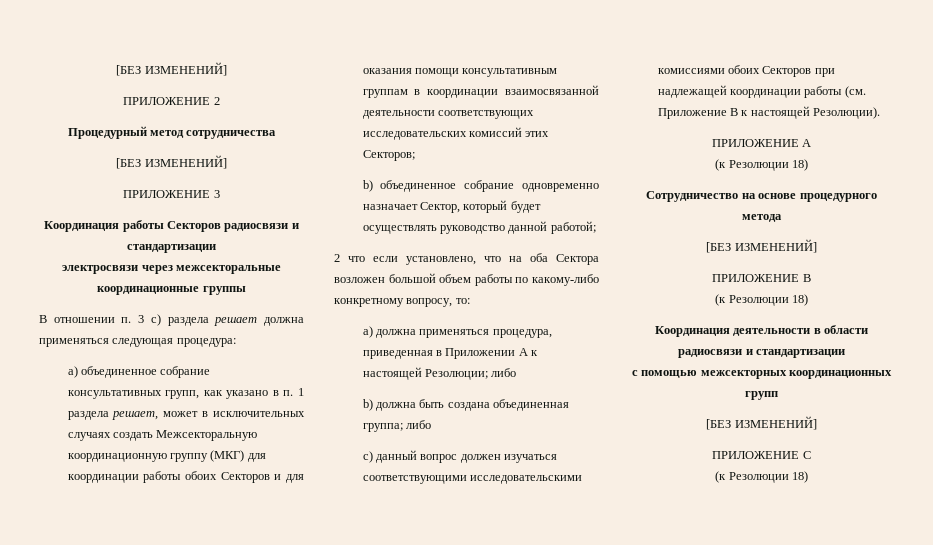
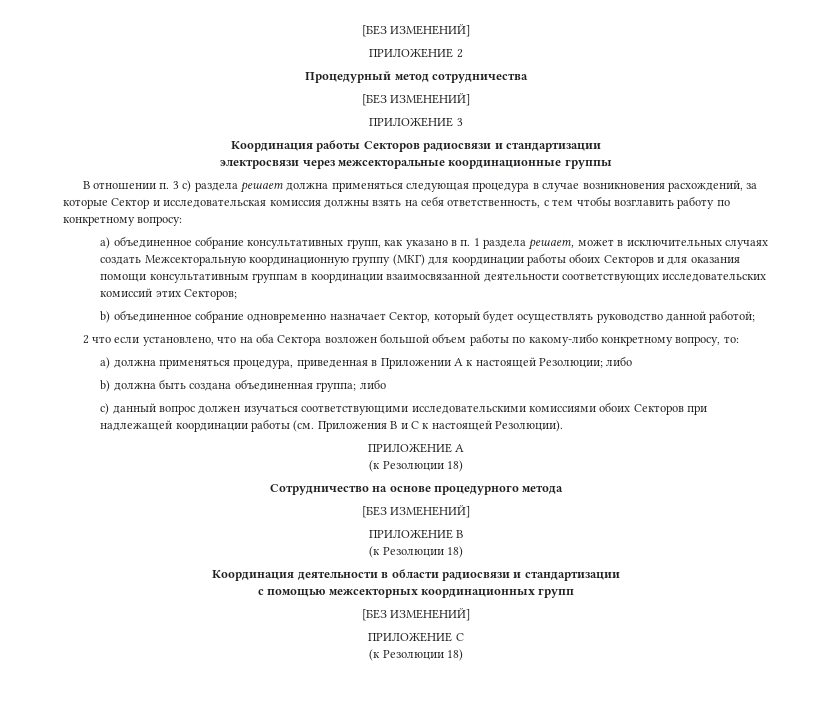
- В отношении п. 3 с) раздела решает должна применяться следующая процедура:
+ В отношении п. 3 с) раздела решает должна применяться следующая процедура в случае возникновения расхождений, за которые Сектор и исследовательская комиссия должны взять на себя ответственность, с тем чтобы возглавить работу по конкретному вопросу:
- c) данный вопрос должен изучаться соответствующими исследовательскими комиссиями обоих Секторов при надлежащей координации работы (см. Приложение В к настоящей Резолюции).
+ c) данный вопрос должен изучаться соответствующими исследовательскими комиссиями обоих Секторов при надлежащей координации работы (см. Приложения В и С к настоящей Резолюции).

